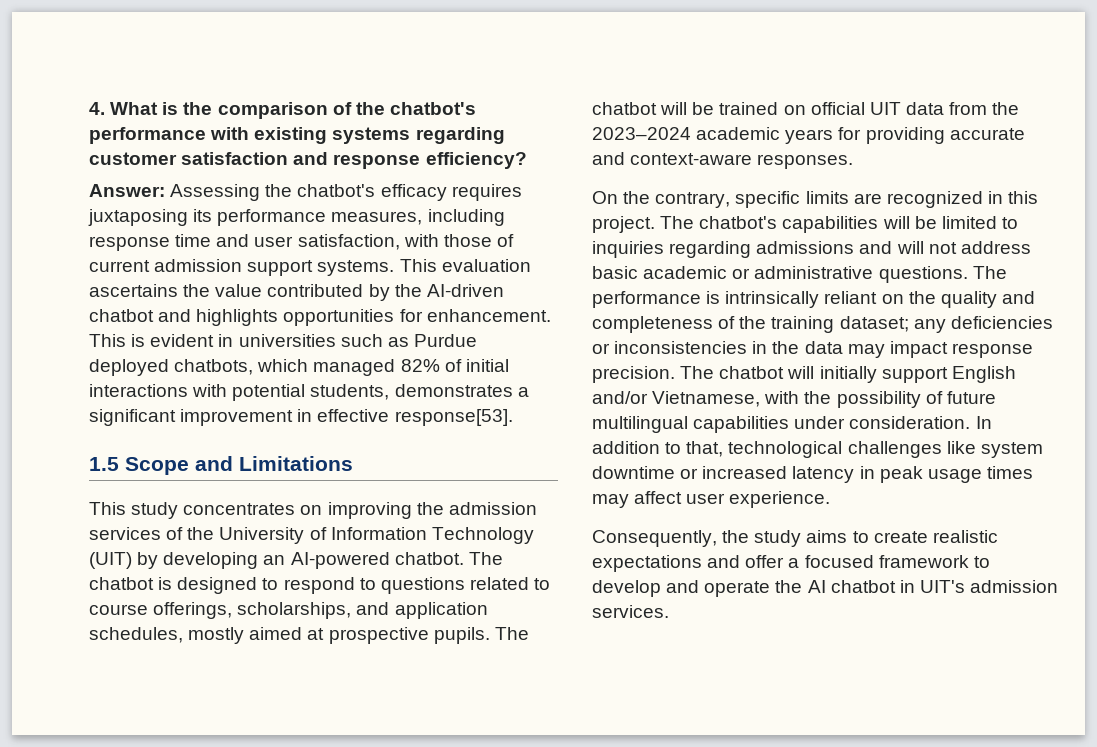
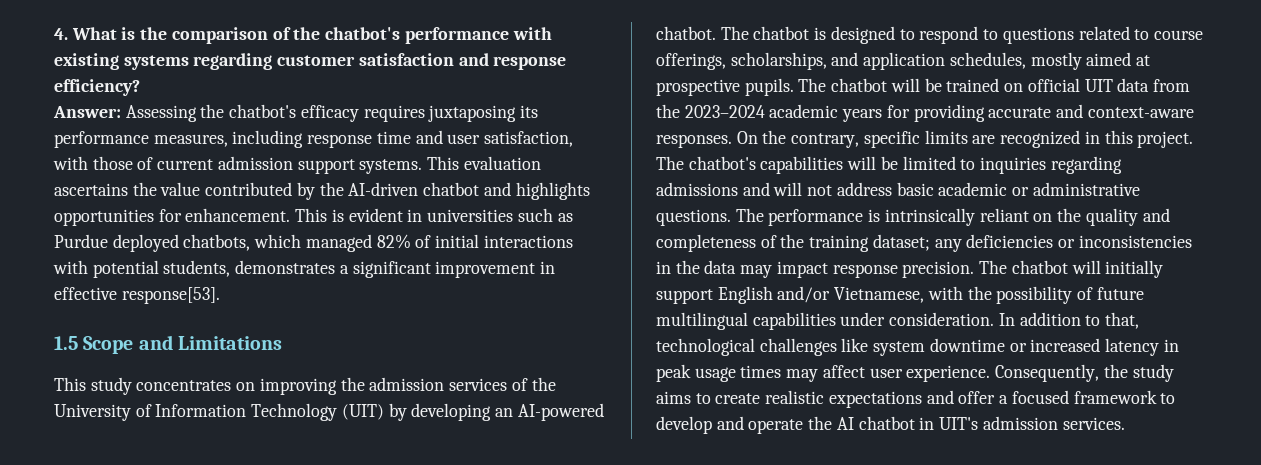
- The chatbot will be trained on official UIT data from the 2023–2024 academic years for providing accurate and context-aware responses.
- On the contrary, specific limits are recognized in this project.
+ The chatbot will be trained on official UIT data from the 2023–2024 academic years for providing accurate and context-aware responses. On the contrary, specific limits are recognized in this project.
- In addition to that, technological challenges like system downtime or increased latency in peak usage times may affect user experience.
- Consequently, the study aims to create realistic expectations and offer a focused framework to develop and operate the AI chatbot in UIT's admission services.
+ In addition to that, technological challenges like system downtime or increased latency in peak usage times may affect user experience. Consequently, the study aims to create realistic expectations and offer a focused framework to develop and operate the AI chatbot in UIT's admission services.

